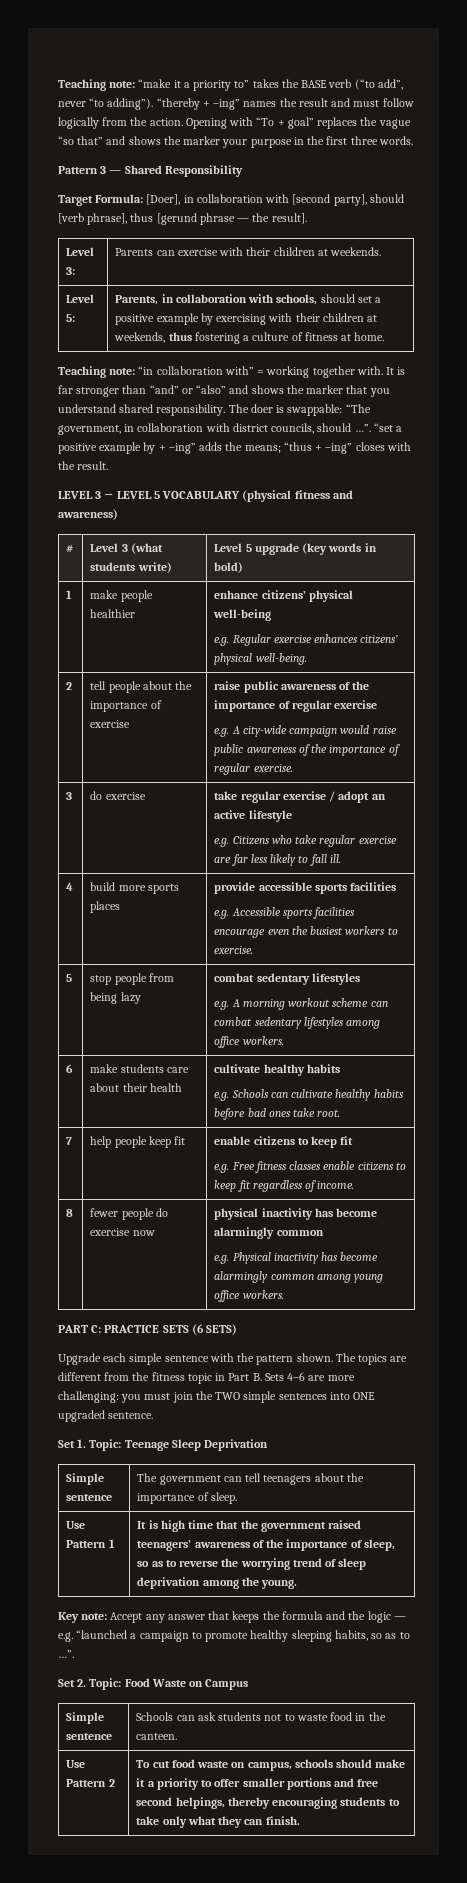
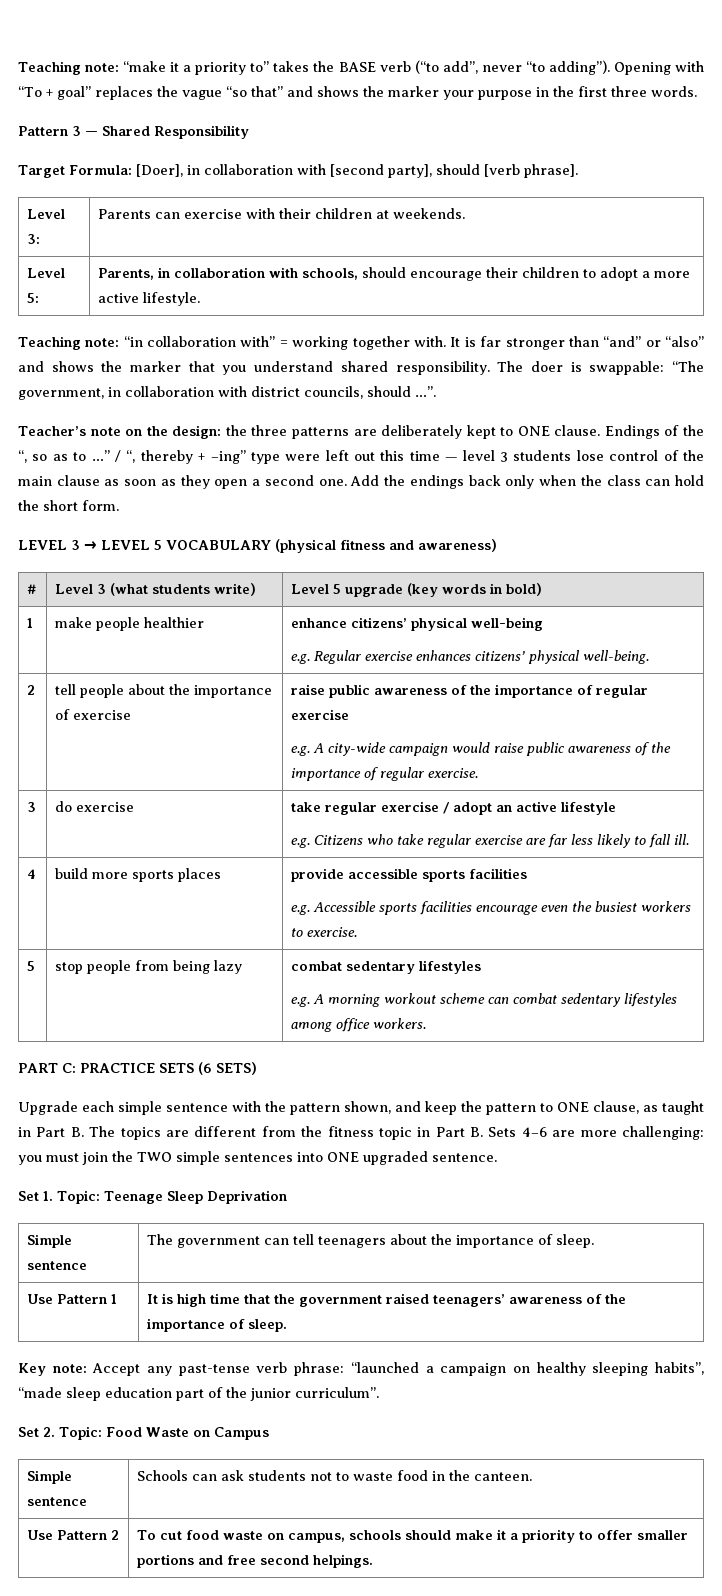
- “thereby + –ing” names the result and must follow logically from the action.
- Target Formula: [Doer], in collaboration with [second party], should [verb phrase], thus [gerund phrase — the result].
+ Target Formula: [Doer], in collaboration with [second party], should [verb phrase].
- Level 5: | Parents, in collaboration with schools, should set a positive example by exercising with their children at weekends, thus fostering a culture of fitness at home.
+ Level 5: | Parents, in collaboration with schools, should encourage their children to adopt a more active lifestyle.
- The doer is swappable: “The government, in collaboration with district councils, should …”. “set a positive example by + –ing” adds the means; “thus + –ing” closes with the result.
+ The doer is swappable: “The government, in collaboration with district councils, should …”.
+ Teacher’s note on the design: the three patterns are deliberately kept to ONE clause. Endings of the “, so as to …” / “, thereby + –ing” type were left out this time — level 3 students lose control of the main clause as soon as they open a second one. Add the endings back only when the class can hold the short form.
- 6 | make students care about their health | cultivate healthy habits
- e.g. Schools can cultivate healthy habits before bad ones take root.
- 7 | help people keep fit | enable citizens to keep fit
- e.g. Free fitness classes enable citizens to keep fit regardless of income.
- 8 | fewer people do exercise now | physical inactivity has become alarmingly common
- e.g. Physical inactivity has become alarmingly common among young office workers.
- Upgrade each simple sentence with the pattern shown. The topics are different from the fitness topic in Part B. Sets 4–6 are more challenging: you must join the TWO simple sentences into ONE upgraded sentence.
+ Upgrade each simple sentence with the pattern shown, and keep the pattern to ONE clause, as taught in Part B. The topics are different from the fitness topic in Part B. Sets 4–6 are more challenging: you must join the TWO simple sentences into ONE upgraded sentence.
- Use Pattern 1 | It is high time that the government raised teenagers’ awareness of the importance of sleep, so as to reverse the worrying trend of sleep deprivation among the young.
- Key note: Accept any answer that keeps the formula and the logic — e.g. “launched a campaign to promote healthy sleeping habits, so as to …”.
+ Use Pattern 1 | It is high time that the government raised teenagers’ awareness of the importance of sleep.
+ Key note: Accept any past-tense verb phrase: “launched a campaign on healthy sleeping habits”, “made sleep education part of the junior curriculum”.
- Use Pattern 2 | To cut food waste on campus, schools should make it a priority to offer smaller portions and free second helpings, thereby encouraging students to take only what they can finish.
+ Use Pattern 2 | To cut food waste on campus, schools should make it a priority to offer smaller portions and free second helpings.

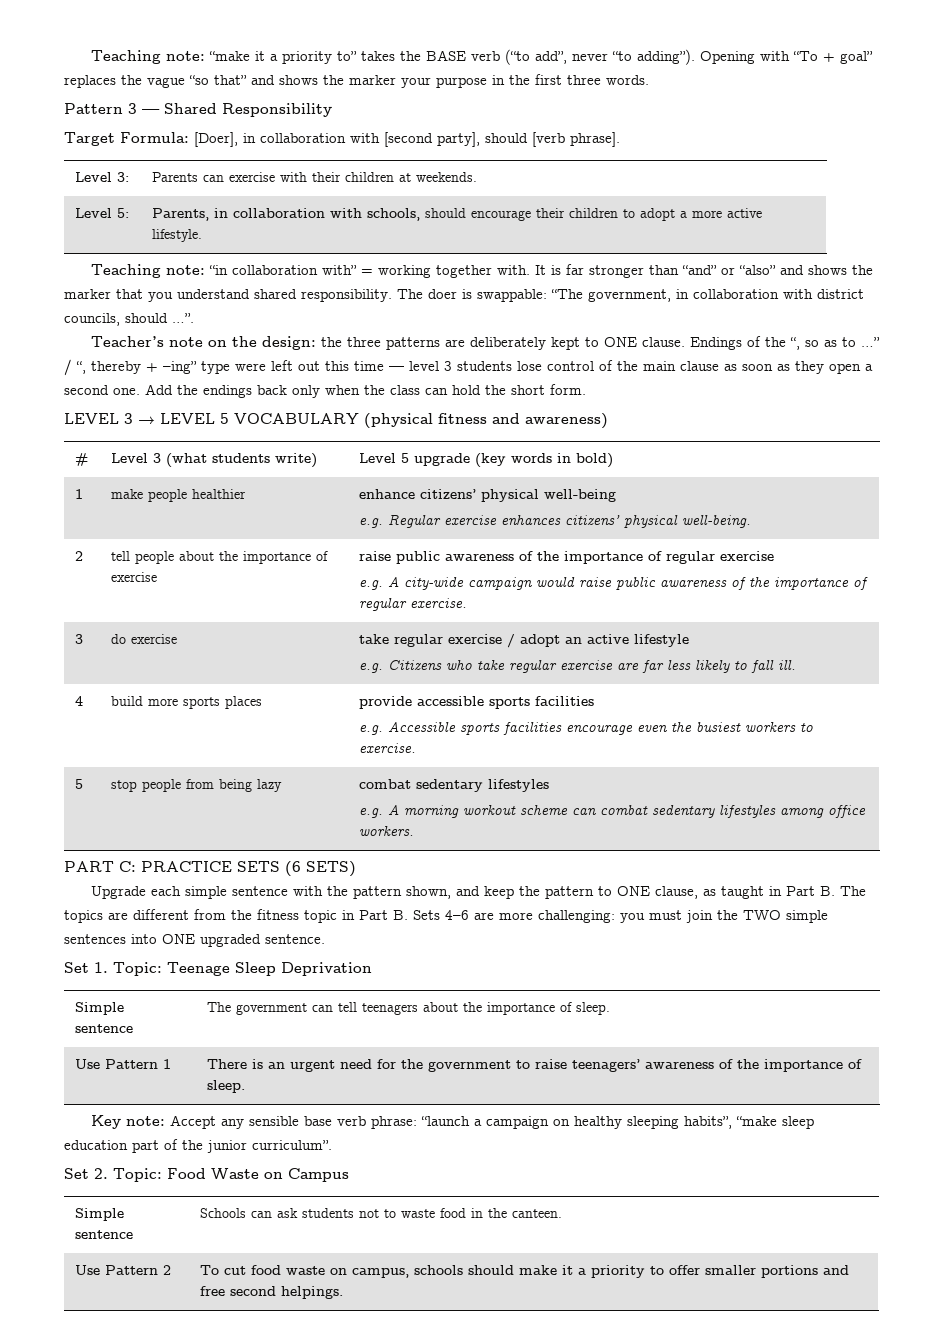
- Use Pattern 1 | It is high time that the government raised teenagers’ awareness of the importance of sleep.
+ Use Pattern 1 | There is an urgent need for the government to raise teenagers’ awareness of the importance of sleep.
- Key note: Accept any past-tense verb phrase: “launched a campaign on healthy sleeping habits”, “made sleep education part of the junior curriculum”.
+ Key note: Accept any sensible base verb phrase: “launch a campaign on healthy sleeping habits”, “make sleep education part of the junior curriculum”.

